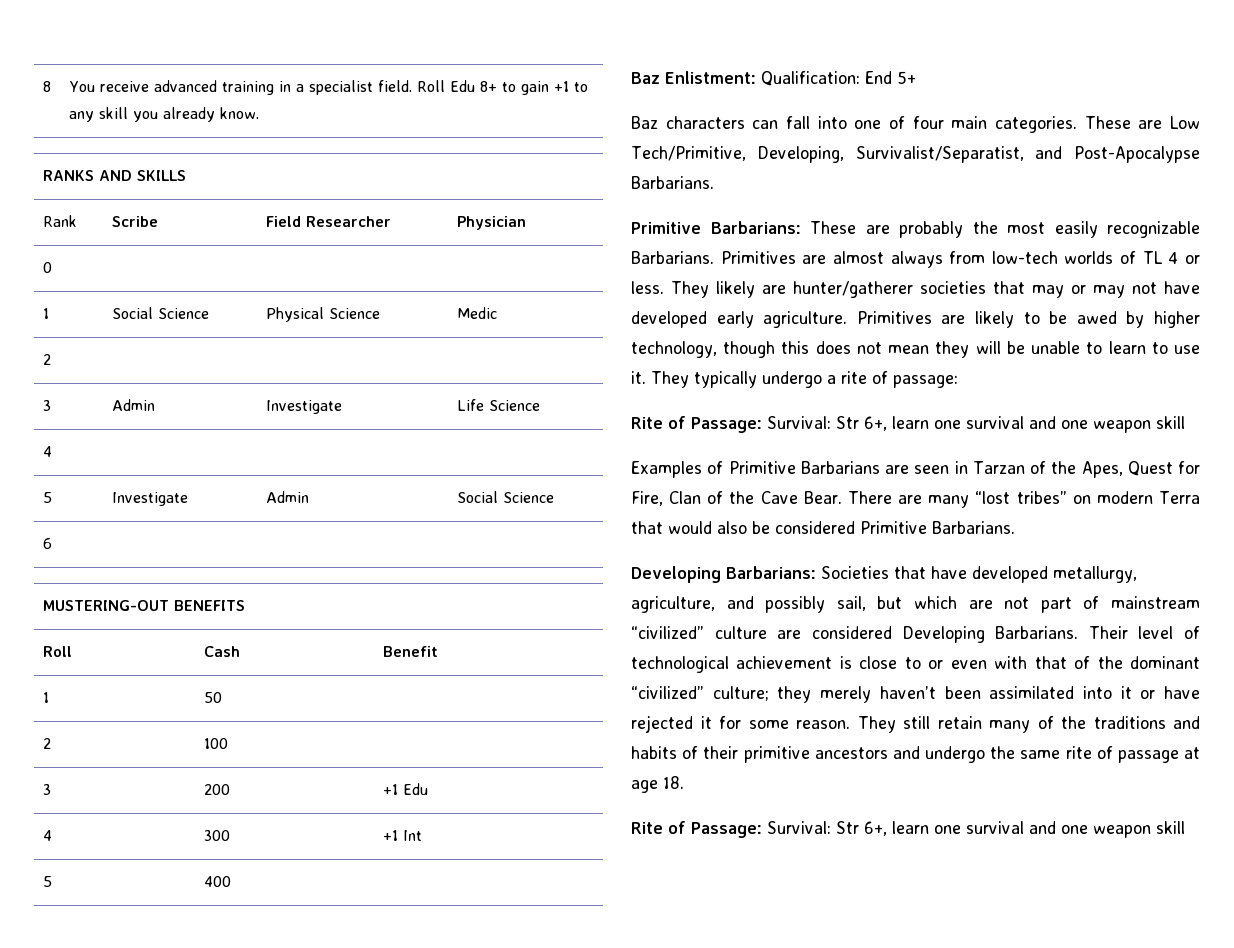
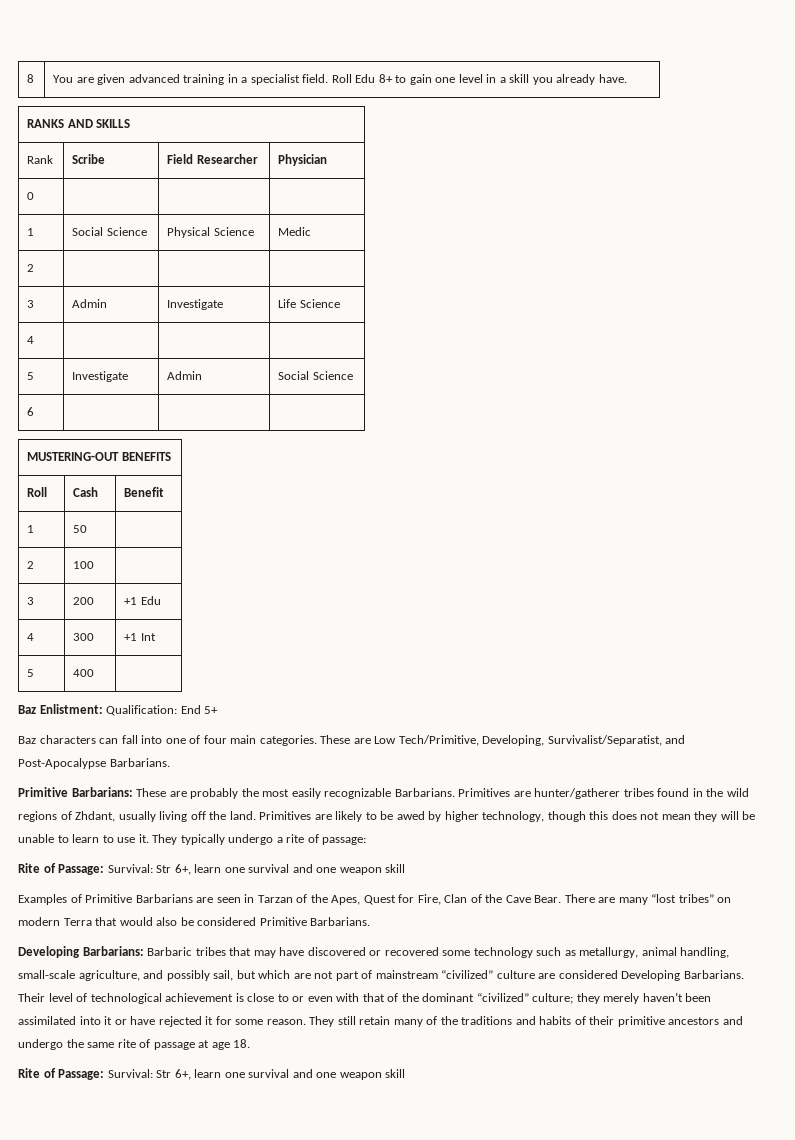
- 8 | You receive advanced training in a specialist field. Roll Edu 8+ to gain +1 to any skill you already know.
+ 8 | You are given advanced training in a specialist field. Roll Edu 8+ to gain one level in a skill you already have.
- Primitives are almost always from low-tech worlds of TL 4 or less. They likely are hunter/gatherer societies that may or may not have developed early agriculture.
+ Primitives are hunter/gatherer tribes found in the wild regions of Zhdant, usually living off the land.
- Developing Barbarians: Societies that have developed metallurgy, agriculture, and possibly sail, but which are not part of mainstream “civilized” culture are considered Developing Barbarians.
+ Developing Barbarians: Barbaric tribes that may have discovered or recovered some technology such as metallurgy, animal handling, small-scale agriculture, and possibly sail, but which are not part of mainstream “civilized” culture are considered Developing Barbarians.

